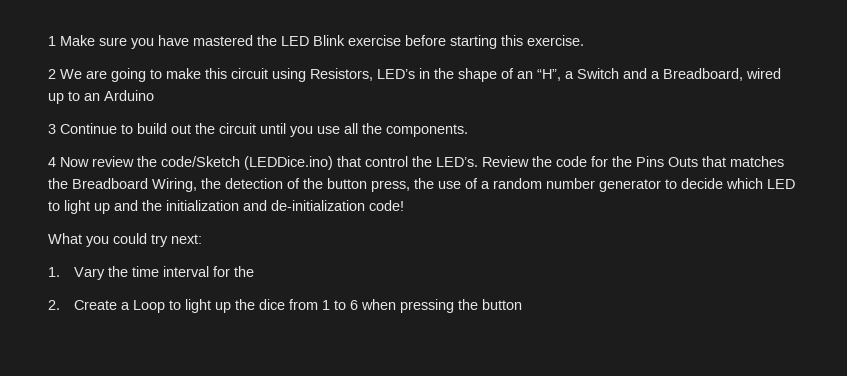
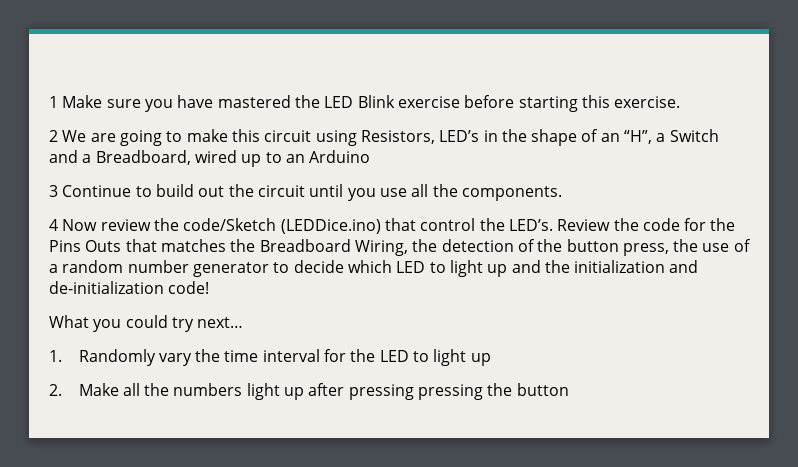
- What you could try next:
+ What you could try next…
- 1. Vary the time interval for the
- 2. Create a Loop to light up the dice from 1 to 6 when pressing the button
+ 1. Randomly vary the time interval for the LED to light up
+ 2. Make all the numbers light up after pressing pressing the button

